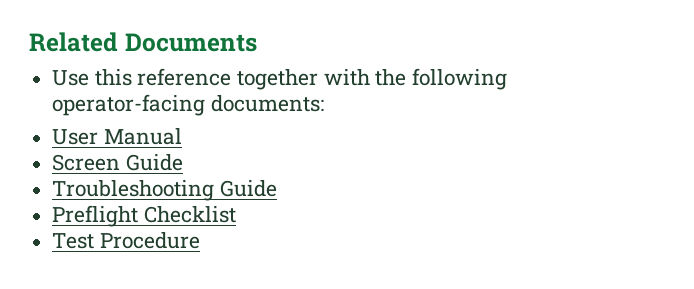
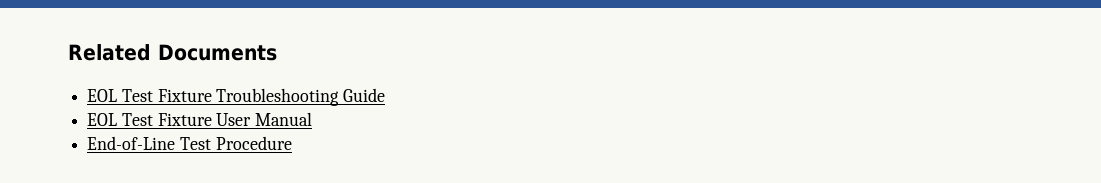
- Use this reference together with the following operator-facing documents:
- User Manual
- Screen Guide
- Troubleshooting Guide
- Preflight Checklist
- Test Procedure
+ EOL Test Fixture Troubleshooting Guide
+ EOL Test Fixture User Manual
+ End-of-Line Test Procedure

